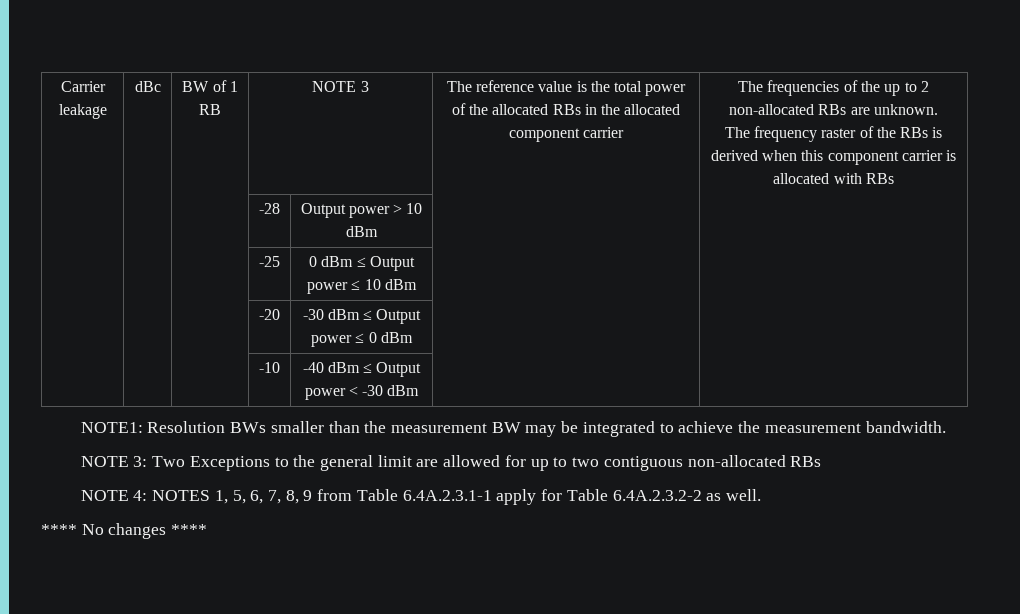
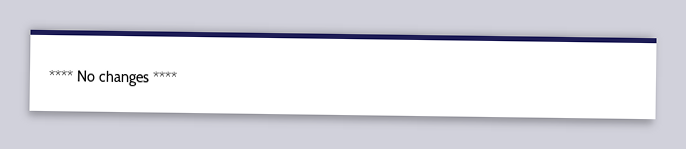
- Carrier leakage | dBc | BW of 1 RB | NOTE 3 | The reference value is the total power of the allocated RBs in the allocated component carrier | The frequencies of the up to 2 non-allocated RBs are unknown.
- The frequency raster of the RBs is derived when this component carrier is allocated with RBs
- | | | -28 | Output power > 10 dBm | |
- | | | -25 | 0 dBm ≤ Output power ≤ 10 dBm | |
- | | | -20 | -30 dBm ≤ Output power ≤ 0 dBm | |
- | | | -10 | -40 dBm ≤ Output power < -30 dBm | |
- NOTE1: Resolution BWs smaller than the measurement BW may be integrated to achieve the measurement bandwidth.
- NOTE 3: Two Exceptions to the general limit are allowed for up to two contiguous non-allocated RBs
- NOTE 4: NOTES 1, 5, 6, 7, 8, 9 from Table 6.4A.2.3.1-1 apply for Table 6.4A.2.3.2-2 as well.

